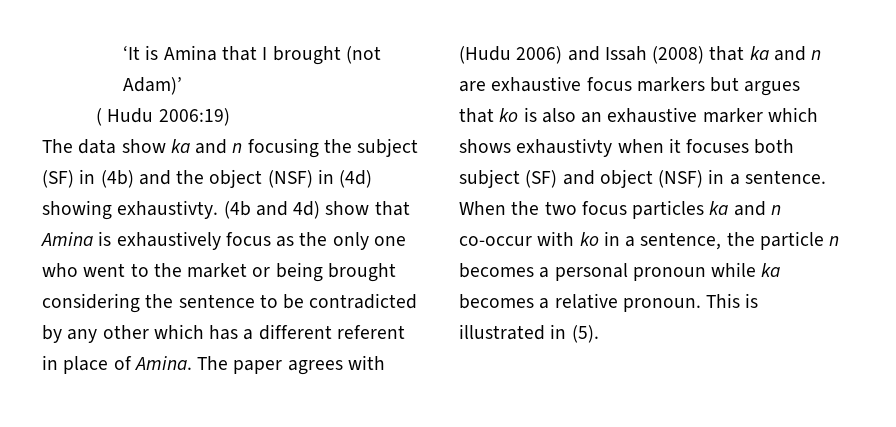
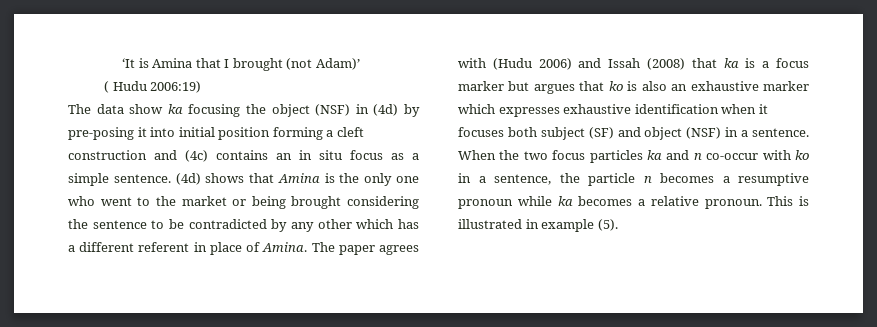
- The data show ka and n focusing the subject (SF) in (4b) and the object (NSF) in (4d) showing exhaustivty. (4b and 4d) show that Amina is exhaustively focus as the only one who went to the market or being brought considering the sentence to be contradicted by any other which has a different referent in place of Amina.
+ The data show ka focusing the object (NSF) in (4d) by pre-posing it into initial position forming a cleft construction and (4c) contains an in situ focus as a simple sentence. (4d) shows that Amina is the only one who went to the market or being brought considering the sentence to be contradicted by any other which has a different referent in place of Amina.
- The paper agrees with (Hudu 2006) and Issah (2008) that ka and n are exhaustive focus markers but argues that ko is also an exhaustive marker which shows exhaustivty when it focuses both subject (SF) and object (NSF) in a sentence.
+ The paper agrees with (Hudu 2006) and Issah (2008) that ka is a focus marker but argues that ko is also an exhaustive marker which expresses exhaustive identification when it focuses both subject (SF) and object (NSF) in a sentence.
- When the two focus particles ka and n co-occur with ko in a sentence, the particle n becomes a personal pronoun while ka becomes a relative pronoun.
+ When the two focus particles ka and n co-occur with ko in a sentence, the particle n becomes a resumptive pronoun while ka becomes a relative pronoun.
- This is illustrated in (5).
+ This is illustrated in example (5).

